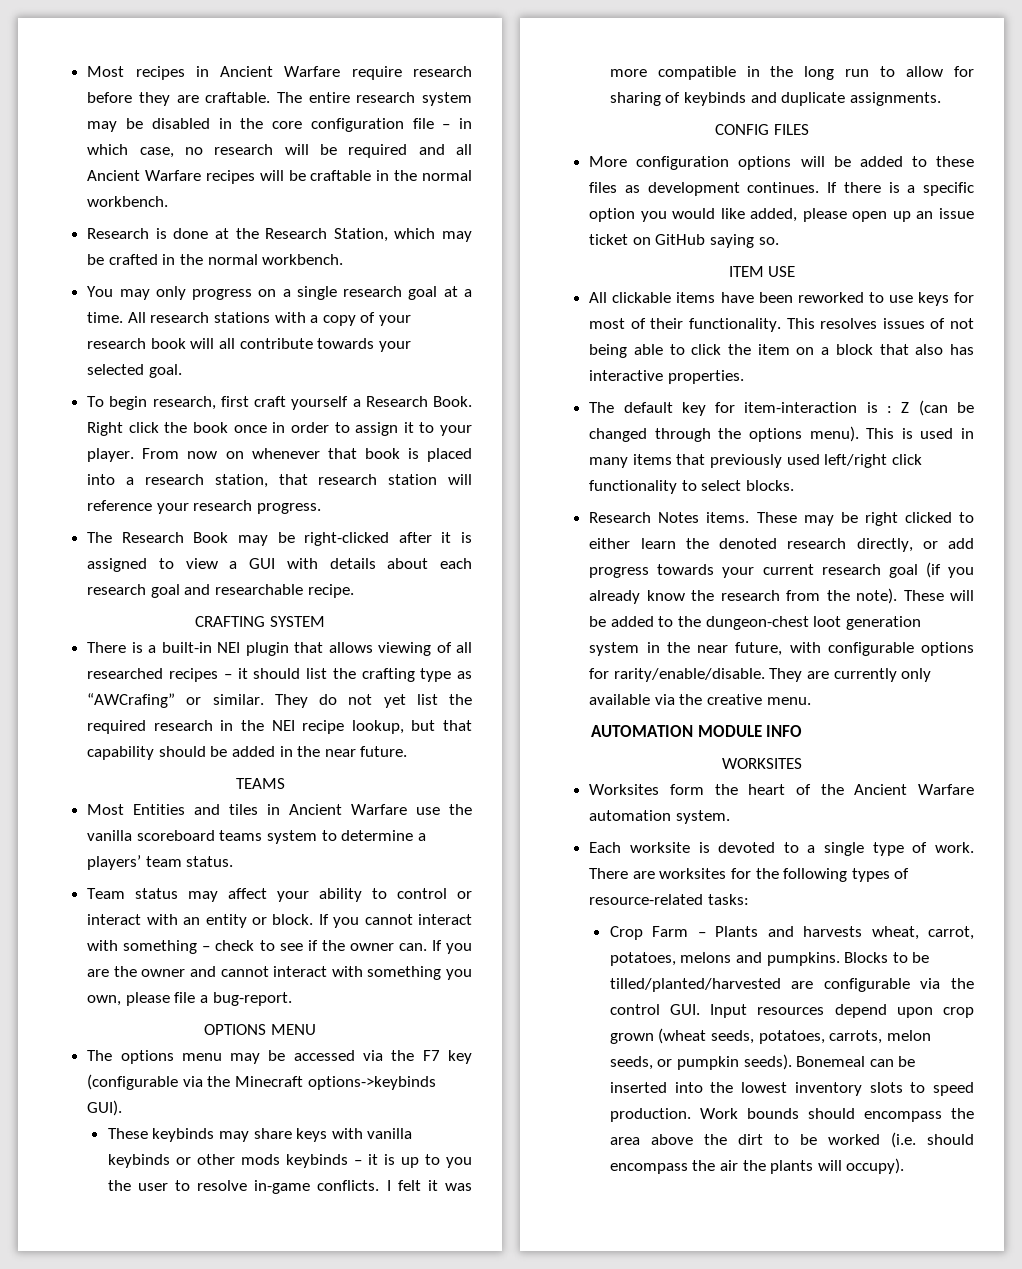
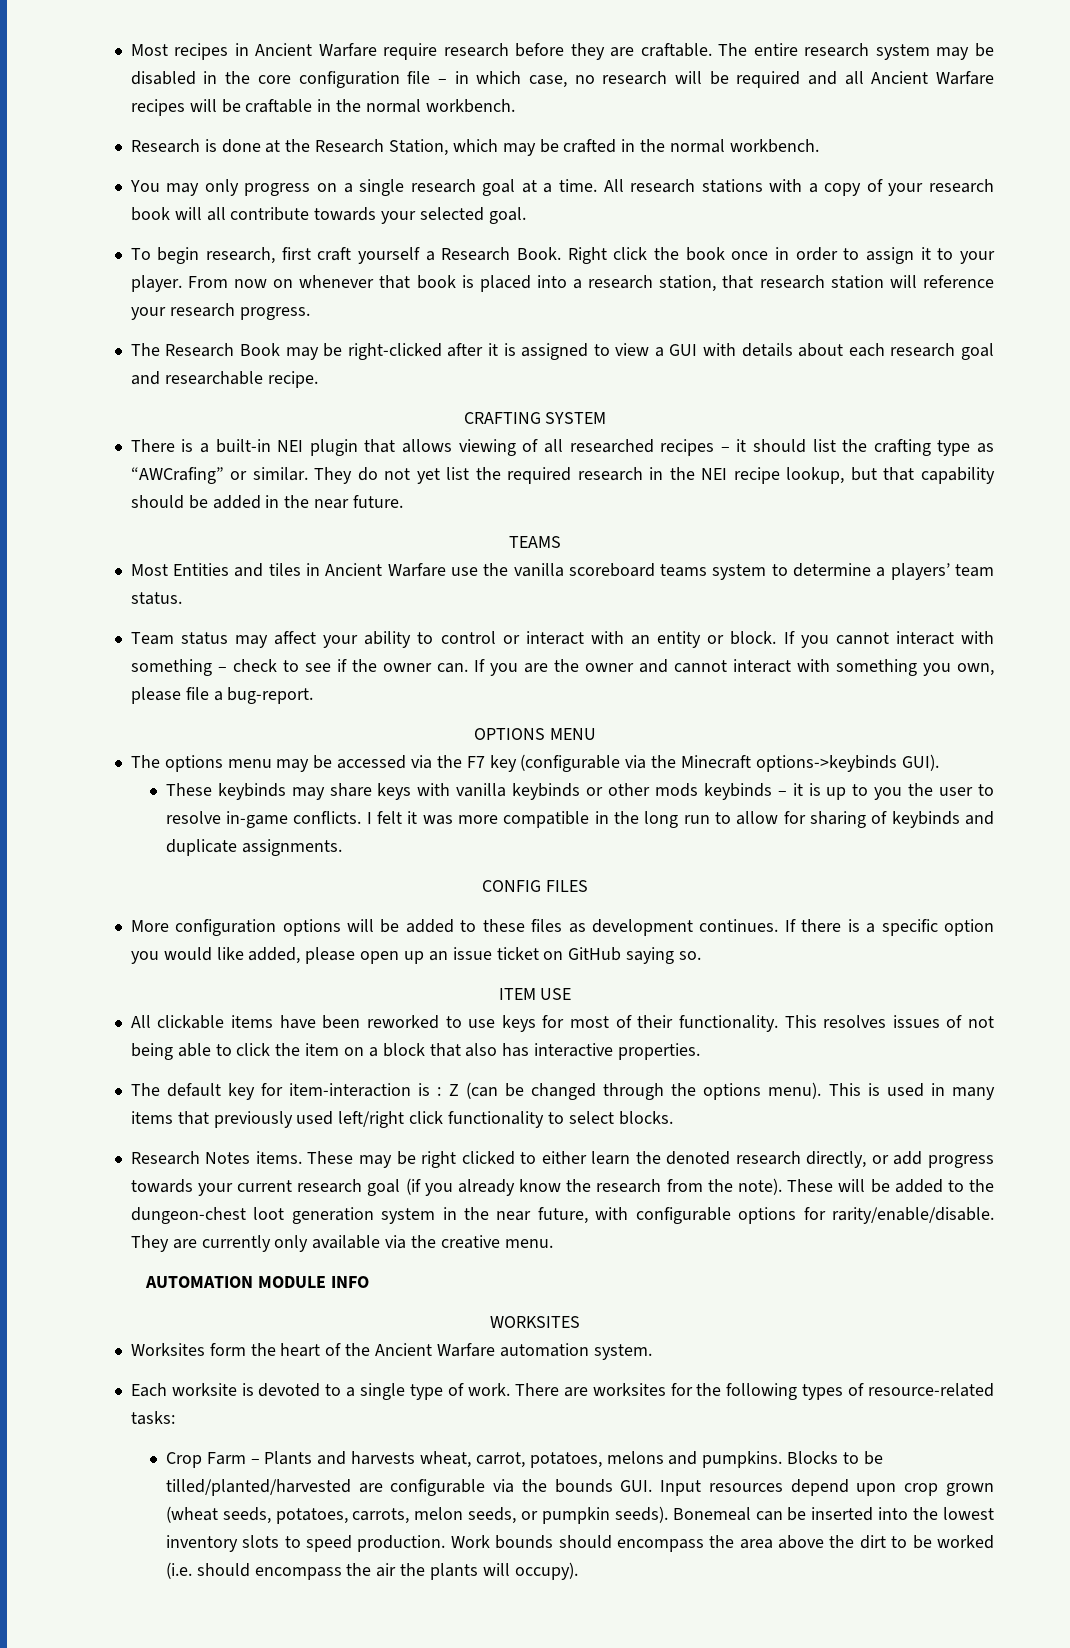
- Blocks to be tilled/planted/harvested are configurable via the control GUI. Input resources depend upon crop grown (wheat seeds, potatoes, carrots, melon seeds, or pumpkin seeds).
+ Blocks to be tilled/planted/harvested are configurable via the bounds GUI. Input resources depend upon crop grown (wheat seeds, potatoes, carrots, melon seeds, or pumpkin seeds).

